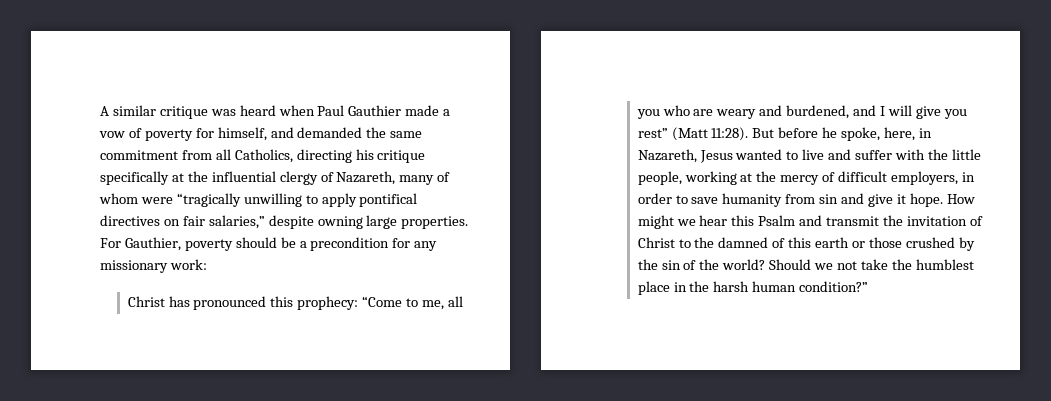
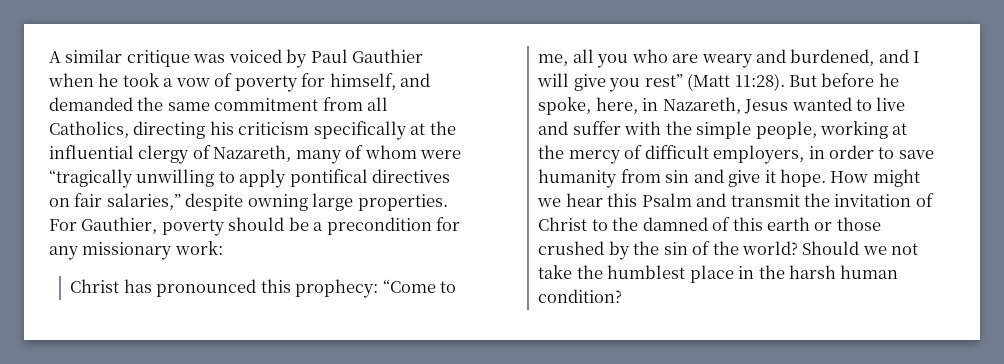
- A similar critique was heard when Paul Gauthier made a vow of poverty for himself, and demanded the same commitment from all Catholics, directing his critique specifically at the influential clergy of Nazareth, many of whom were “tragically unwilling to apply pontifical directives on fair salaries,” despite owning large properties.
+ A similar critique was voiced by Paul Gauthier when he took a vow of poverty for himself, and demanded the same commitment from all Catholics, directing his criticism specifically at the influential clergy of Nazareth, many of whom were “tragically unwilling to apply pontifical directives on fair salaries,” despite owning large properties.
- But before he spoke, here, in Nazareth, Jesus wanted to live and suffer with the little people, working at the mercy of difficult employers, in order to save humanity from sin and give it hope.
+ But before he spoke, here, in Nazareth, Jesus wanted to live and suffer with the simple people, working at the mercy of difficult employers, in order to save humanity from sin and give it hope.
- Should we not take the humblest place in the harsh human condition?”
+ Should we not take the humblest place in the harsh human condition?

